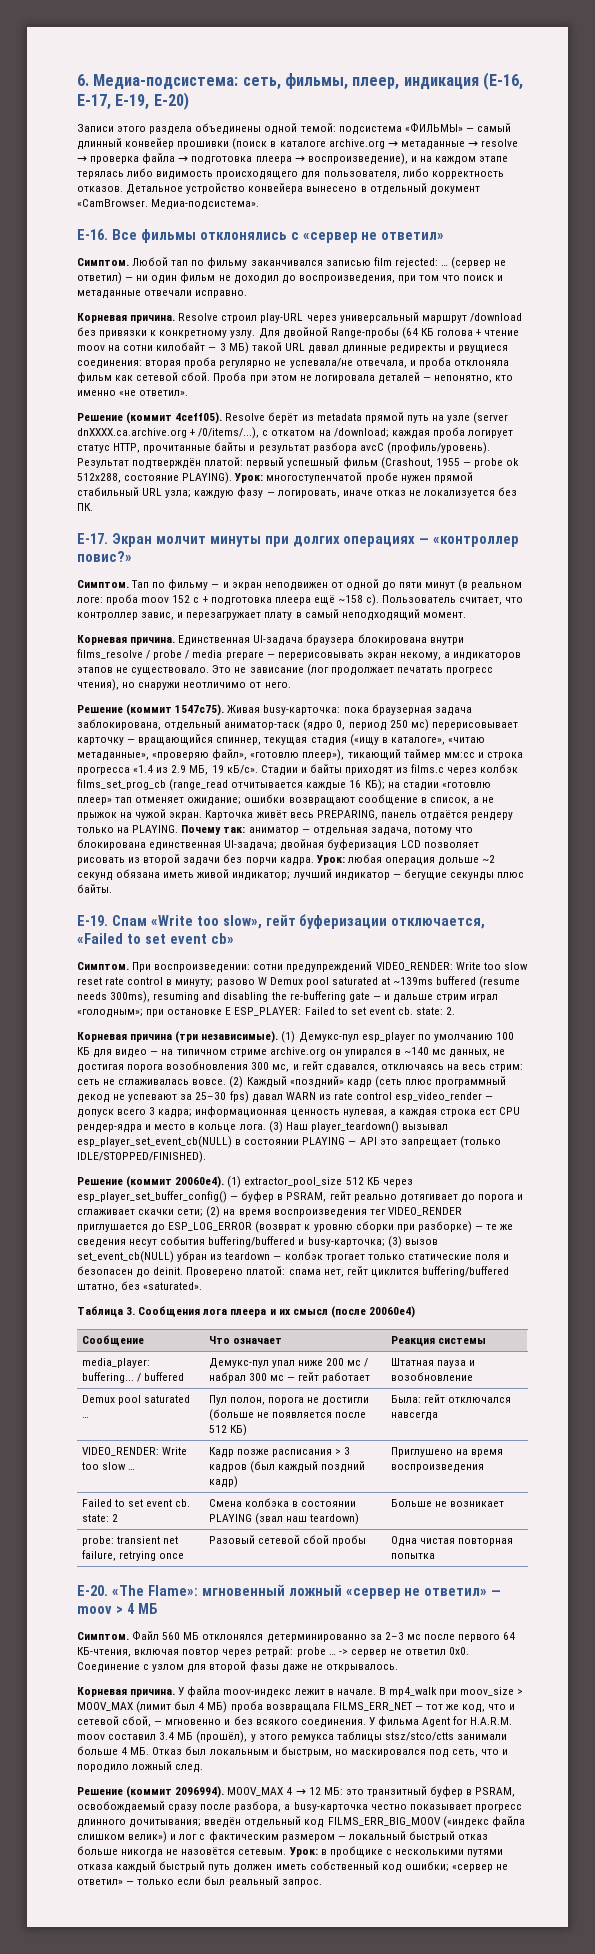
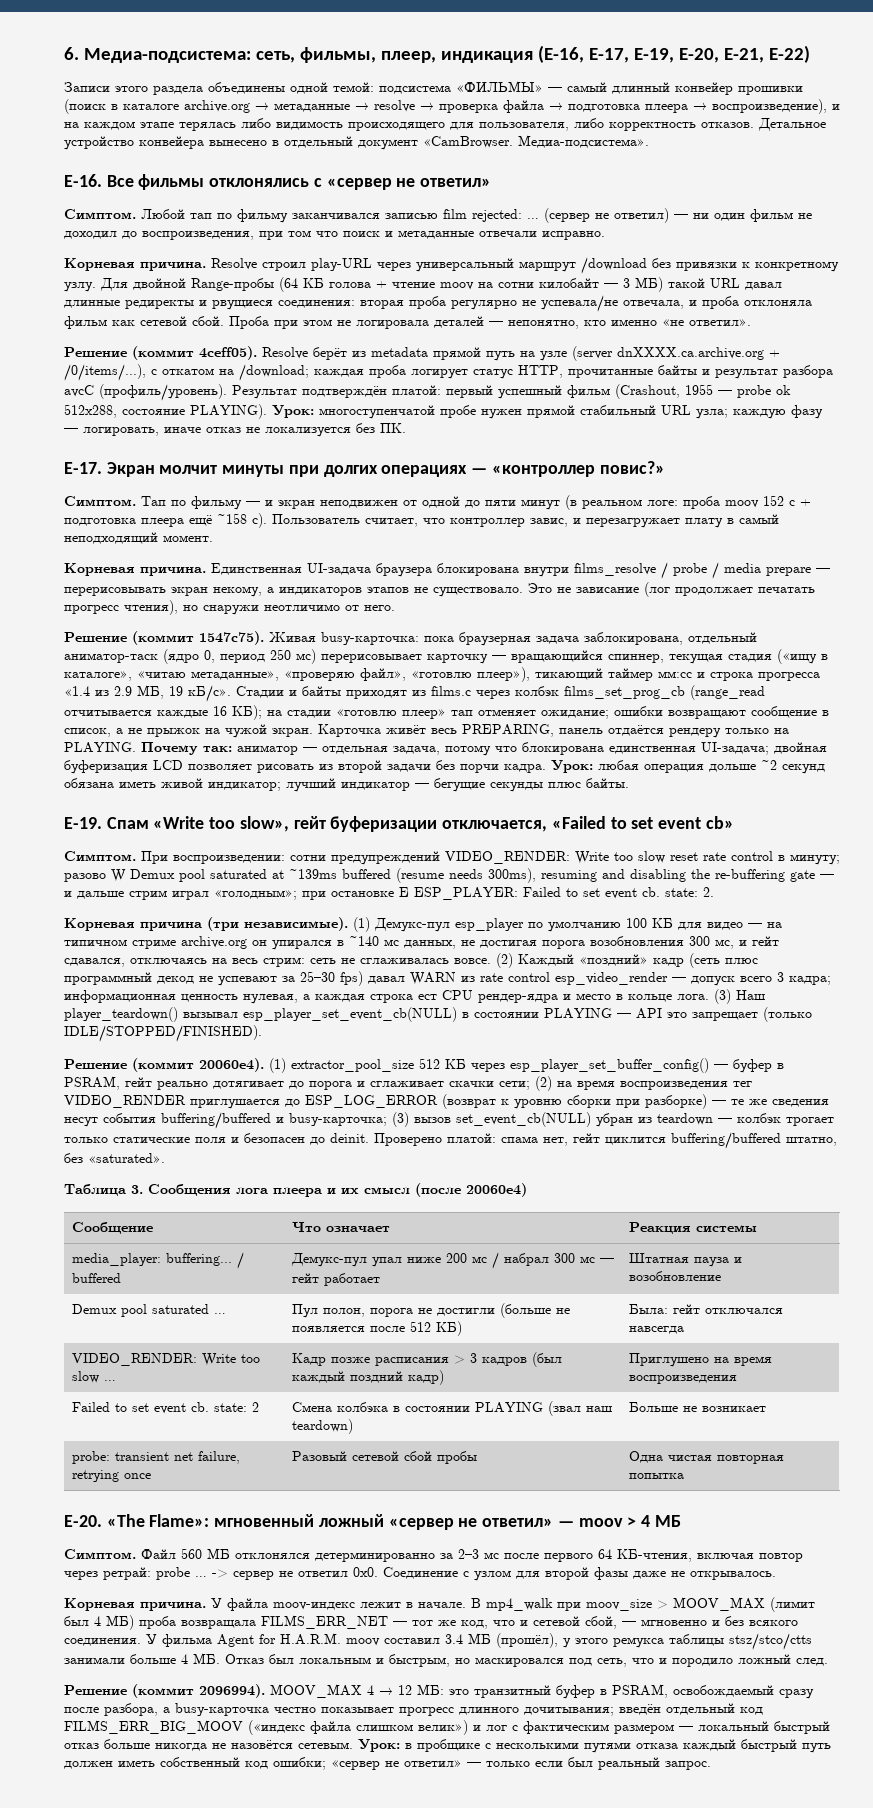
- 6. Медиа-подсистема: сеть, фильмы, плеер, индикация (E-16, E-17, E-19, E-20)
+ 6. Медиа-подсистема: сеть, фильмы, плеер, индикация (E-16, E-17, E-19, E-20, E-21, E-22)

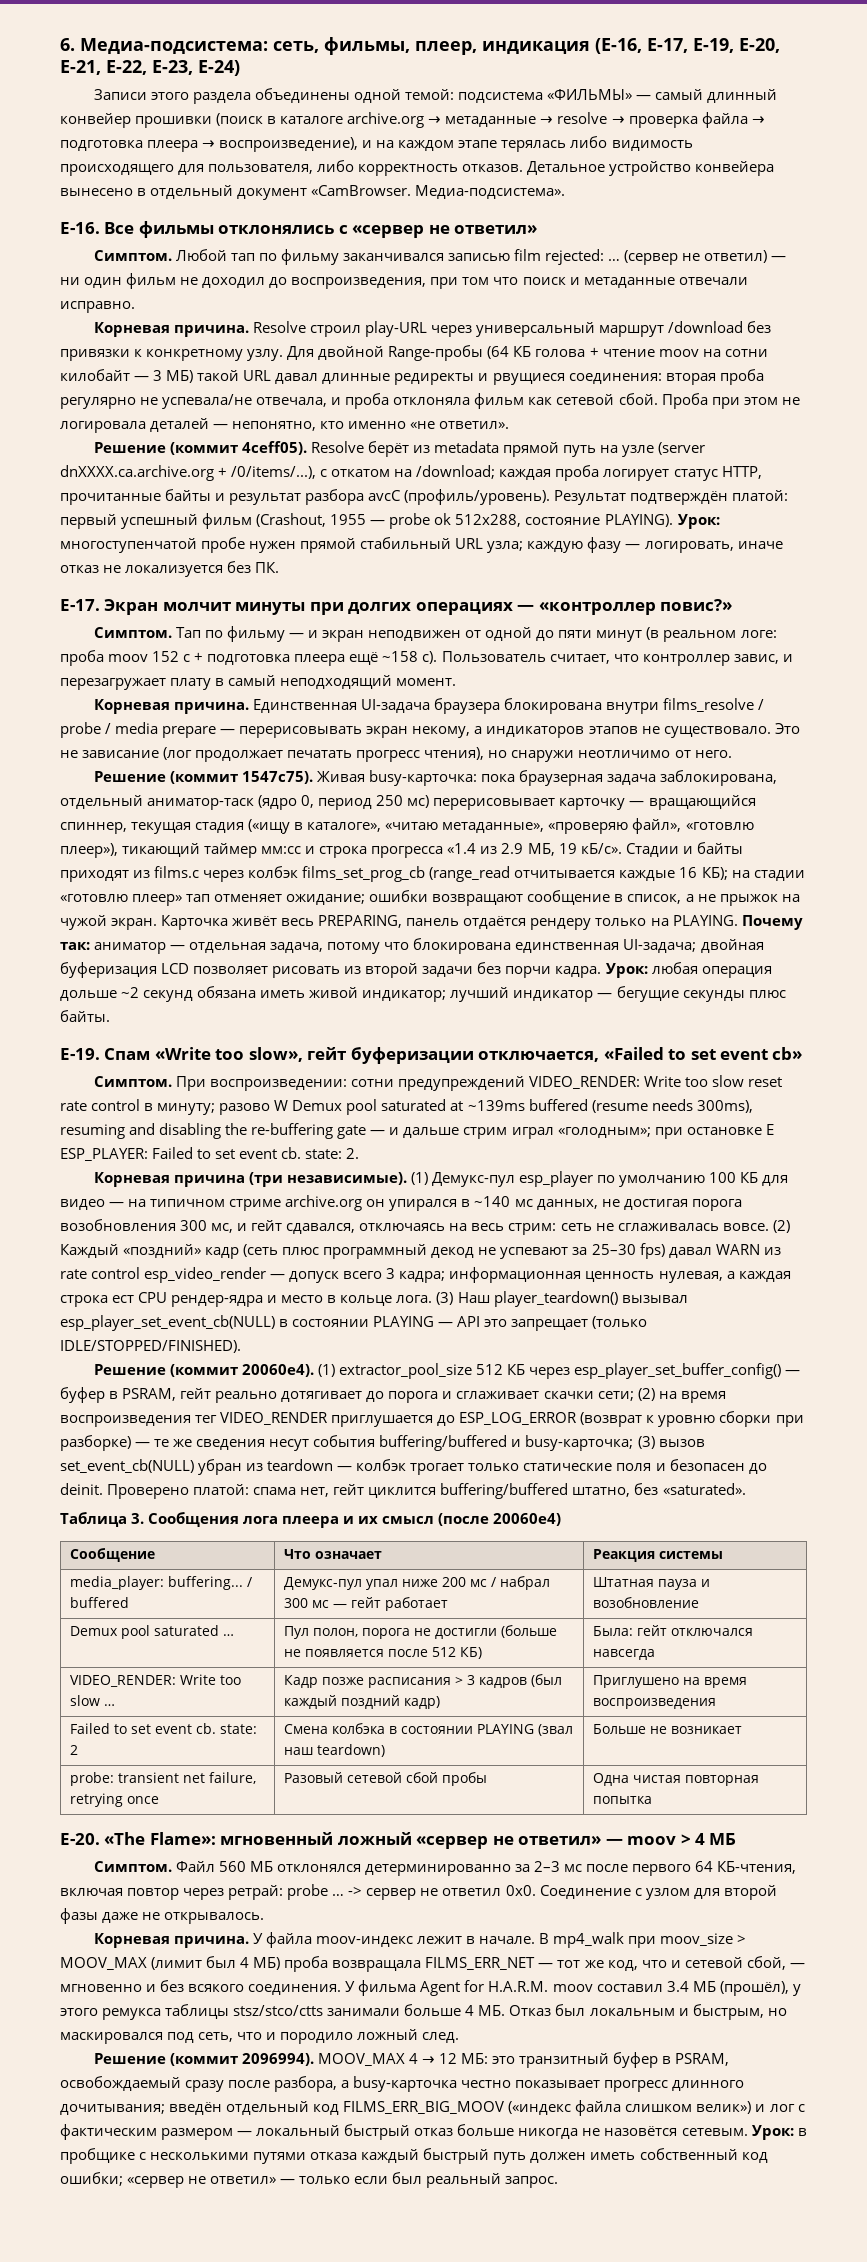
- 6. Медиа-подсистема: сеть, фильмы, плеер, индикация (E-16, E-17, E-19, E-20, E-21, E-22)
+ 6. Медиа-подсистема: сеть, фильмы, плеер, индикация (E-16, E-17, E-19, E-20, E-21, E-22, E-23, E-24)

